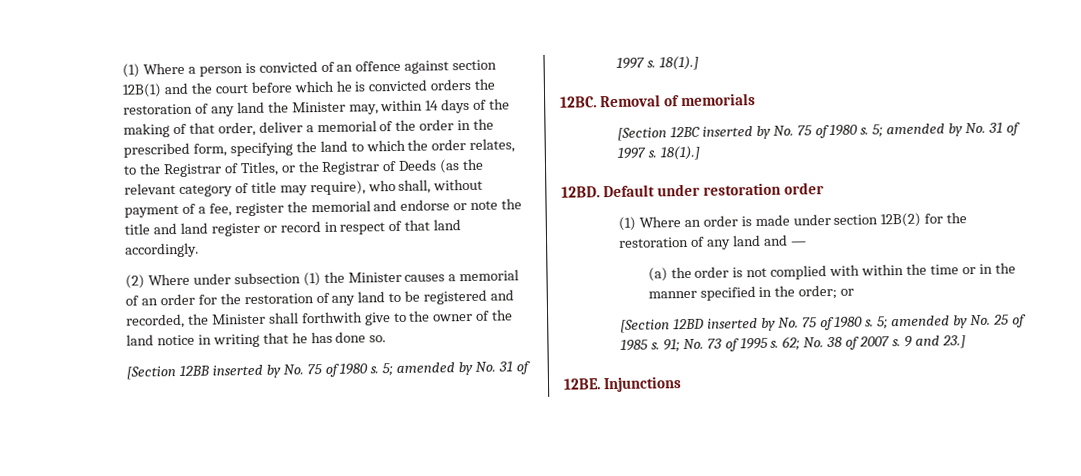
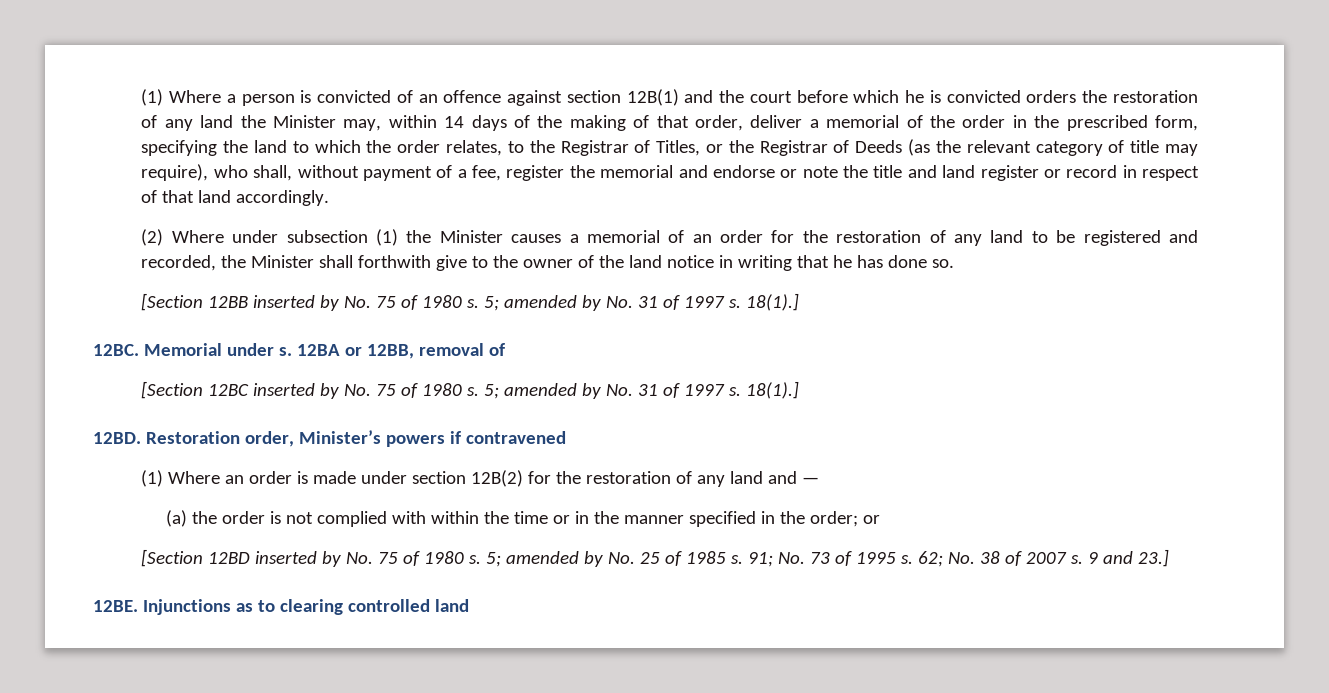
- Removal of memorials
+ Memorial under s. 12BA or 12BB, removal of
- Default under restoration order
+ Restoration order, Minister’s powers if contravened
- Injunctions
+ Injunctions as to clearing controlled land

